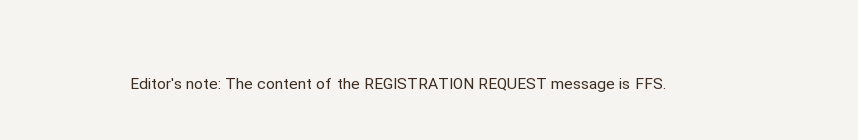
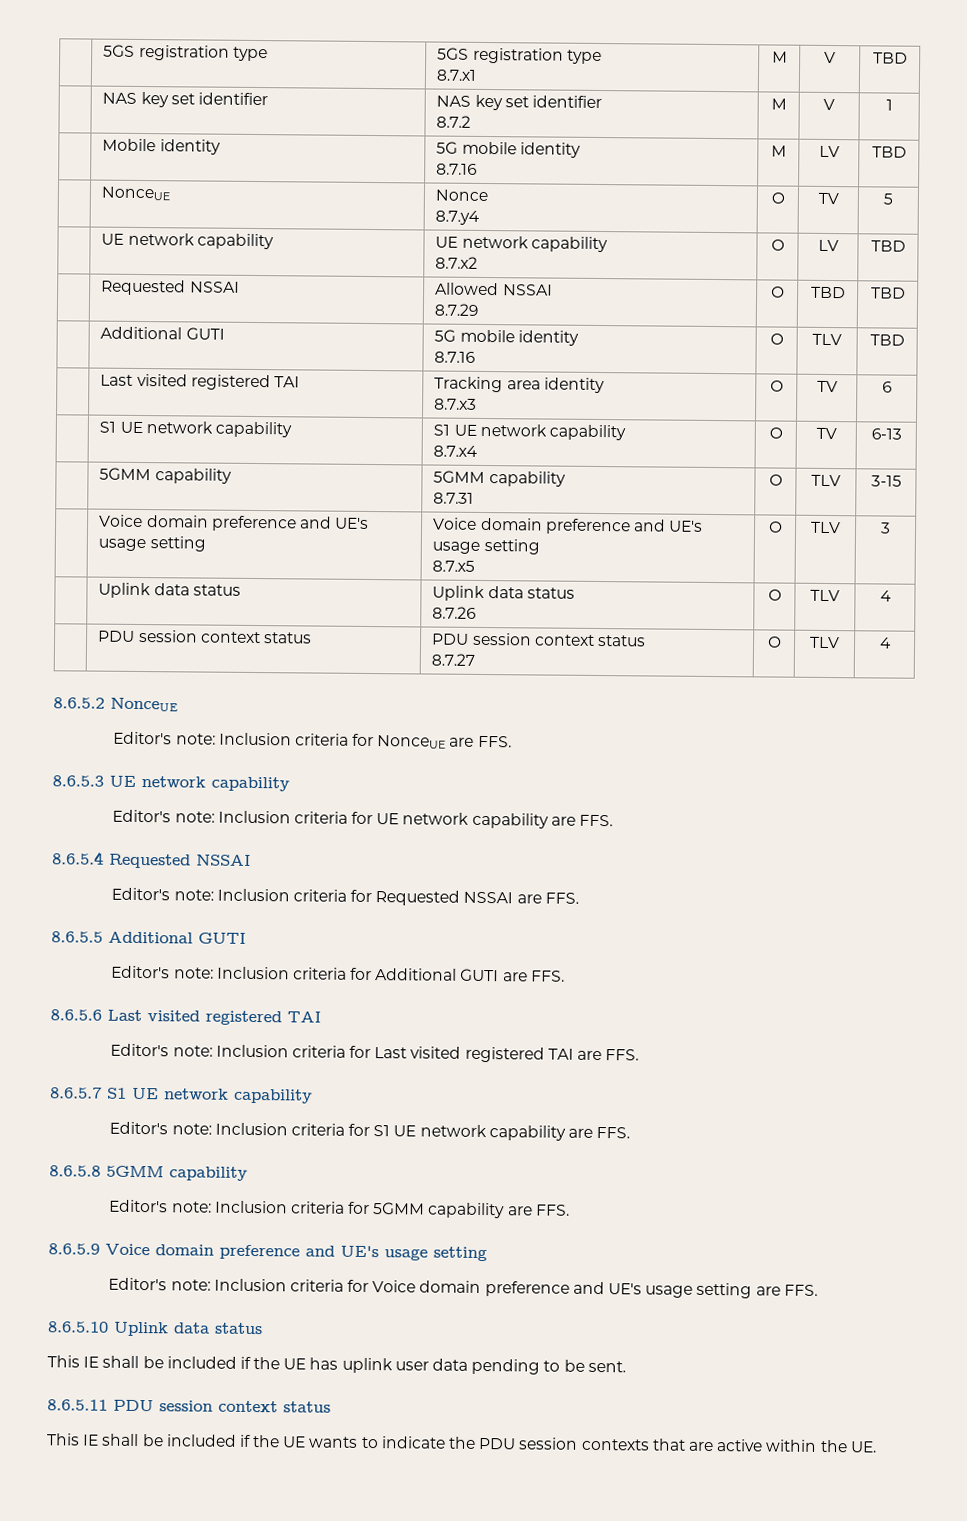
- Editor's note: The content of the REGISTRATION REQUEST message is FFS.
+ | 5GS registration type | 5GS registration type
+ 8.7.x1 | M | V | TBD
+ | NAS key set identifier | NAS key set identifier
+ 8.7.2 | M | V | 1
+ | Mobile identity | 5G mobile identity
+ 8.7.16 | M | LV | TBD
+ | NonceUE | Nonce
+ 8.7.y4 | O | TV | 5
+ | UE network capability | UE network capability
+ 8.7.x2 | O | LV | TBD
+ | Requested NSSAI | Allowed NSSAI
+ 8.7.29 | O | TBD | TBD
+ | Additional GUTI | 5G mobile identity
+ 8.7.16 | O | TLV | TBD
+ | Last visited registered TAI | Tracking area identity
+ 8.7.x3 | O | TV | 6
+ | S1 UE network capability | S1 UE network capability
+ 8.7.x4 | O | TV | 6-13
+ | 5GMM capability | 5GMM capability
+ 8.7.31 | O | TLV | 3-15
+ | Voice domain preference and UE's usage setting | Voice domain preference and UE's usage setting
+ 8.7.x5 | O | TLV | 3
+ | Uplink data status | Uplink data status
+ 8.7.26 | O | TLV | 4
+ | PDU session context status | PDU session context status
+ 8.7.27 | O | TLV | 4
+ 8.6.5.2 NonceUE
+ Editor's note: Inclusion criteria for NonceUE are FFS.
+ 8.6.5.3 UE network capability
+ Editor's note: Inclusion criteria for UE network capability are FFS.
+ 8.6.5.4 Requested NSSAI
+ Editor's note: Inclusion criteria for Requested NSSAI are FFS.
+ 8.6.5.5 Additional GUTI
+ Editor's note: Inclusion criteria for Additional GUTI are FFS.
+ 8.6.5.6 Last visited registered TAI
+ Editor's note: Inclusion criteria for Last visited registered TAI are FFS.
+ 8.6.5.7 S1 UE network capability
+ Editor's note: Inclusion criteria for S1 UE network capability are FFS.
+ 8.6.5.8 5GMM capability
+ Editor's note: Inclusion criteria for 5GMM capability are FFS.
+ 8.6.5.9 Voice domain preference and UE's usage setting
+ Editor's note: Inclusion criteria for Voice domain preference and UE's usage setting are FFS.
+ 8.6.5.10 Uplink data status
+ This IE shall be included if the UE has uplink user data pending to be sent.
+ 8.6.5.11 PDU session context status
+ This IE shall be included if the UE wants to indicate the PDU session contexts that are active within the UE.

